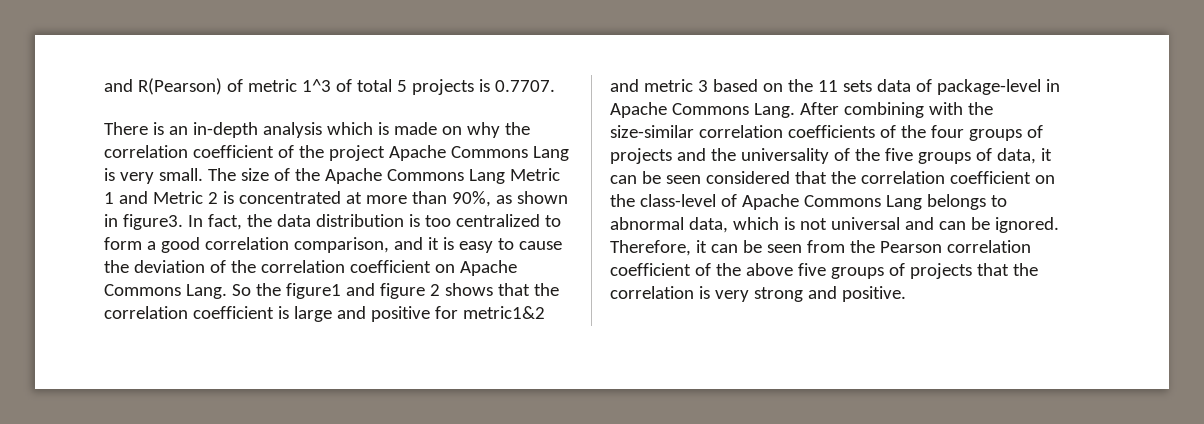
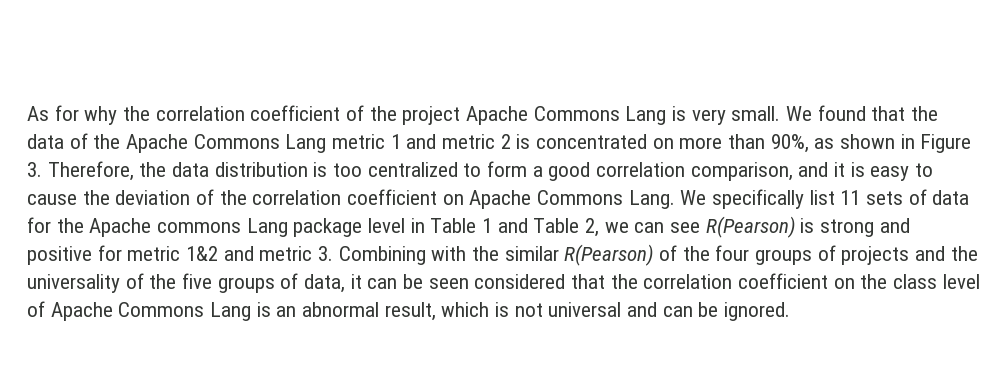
- and R(Pearson) of metric 1^3 of total 5 projects is 0.7707.
- There is an in-depth analysis which is made on why the correlation coefficient of the project Apache Commons Lang is very small.
+ As for why the correlation coefficient of the project Apache Commons Lang is very small.
- The size of the Apache Commons Lang Metric 1 and Metric 2 is concentrated at more than 90%, as shown in figure3. In fact, the data distribution is too centralized to form a good correlation comparison, and it is easy to cause the deviation of the correlation coefficient on Apache Commons Lang.
+ We found that the data of the Apache Commons Lang metric 1 and metric 2 is concentrated on more than 90%, as shown in Figure 3. Therefore, the data distribution is too centralized to form a good correlation comparison, and it is easy to cause the deviation of the correlation coefficient on Apache Commons Lang.
- So the figure1 and figure 2 shows that the correlation coefficient is large and positive for metric1&2 and metric 3 based on the 11 sets data of package-level in Apache Commons Lang. After combining with the size-similar correlation coefficients of the four groups of projects and the universality of the five groups of data, it can be seen considered that the correlation coefficient on the class-level of Apache Commons Lang belongs to abnormal data, which is not universal and can be ignored. Therefore, it can be seen from the Pearson correlation coefficient of the above five groups of projects that the correlation is very strong and positive.
+ We specifically list 11 sets of data for the Apache commons Lang package level in Table 1 and Table 2, we can see R(Pearson) is strong and positive for metric 1&2 and metric 3. Combining with the similar R(Pearson) of the four groups of projects and the universality of the five groups of data, it can be seen considered that the correlation coefficient on the class level of Apache Commons Lang is an abnormal result, which is not universal and can be ignored.

